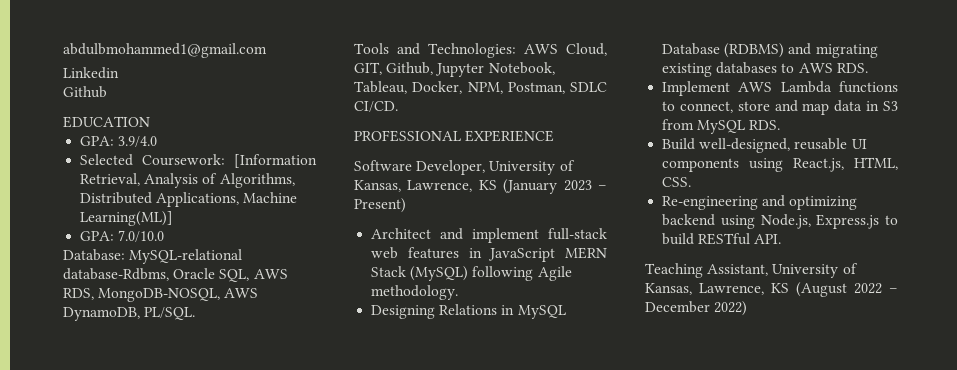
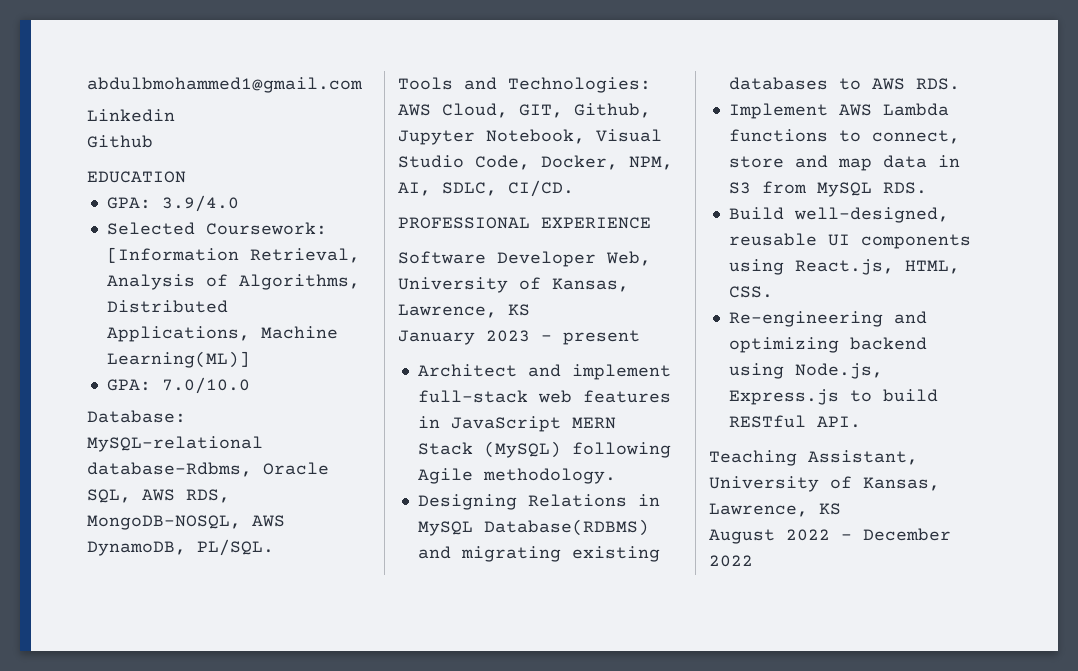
- Tools and Technologies: AWS Cloud, GIT, Github, Jupyter Notebook, Tableau, Docker, NPM, Postman, SDLC CI/CD.
+ Tools and Technologies: AWS Cloud, GIT, Github, Jupyter Notebook, Visual Studio Code, Docker, NPM, AI, SDLC, CI/CD.
- Software Developer, University of Kansas, Lawrence, KS (January 2023 – Present)
+ Software Developer Web, University of Kansas, Lawrence, KS
+ January 2023 – present
- Designing Relations in MySQL Database (RDBMS) and migrating existing databases to AWS RDS.
+ Designing Relations in MySQL Database(RDBMS) and migrating existing databases to AWS RDS.
- Teaching Assistant, University of Kansas, Lawrence, KS (August 2022 – December 2022)
+ Teaching Assistant, University of Kansas, Lawrence, KS
+ August 2022 – December 2022

